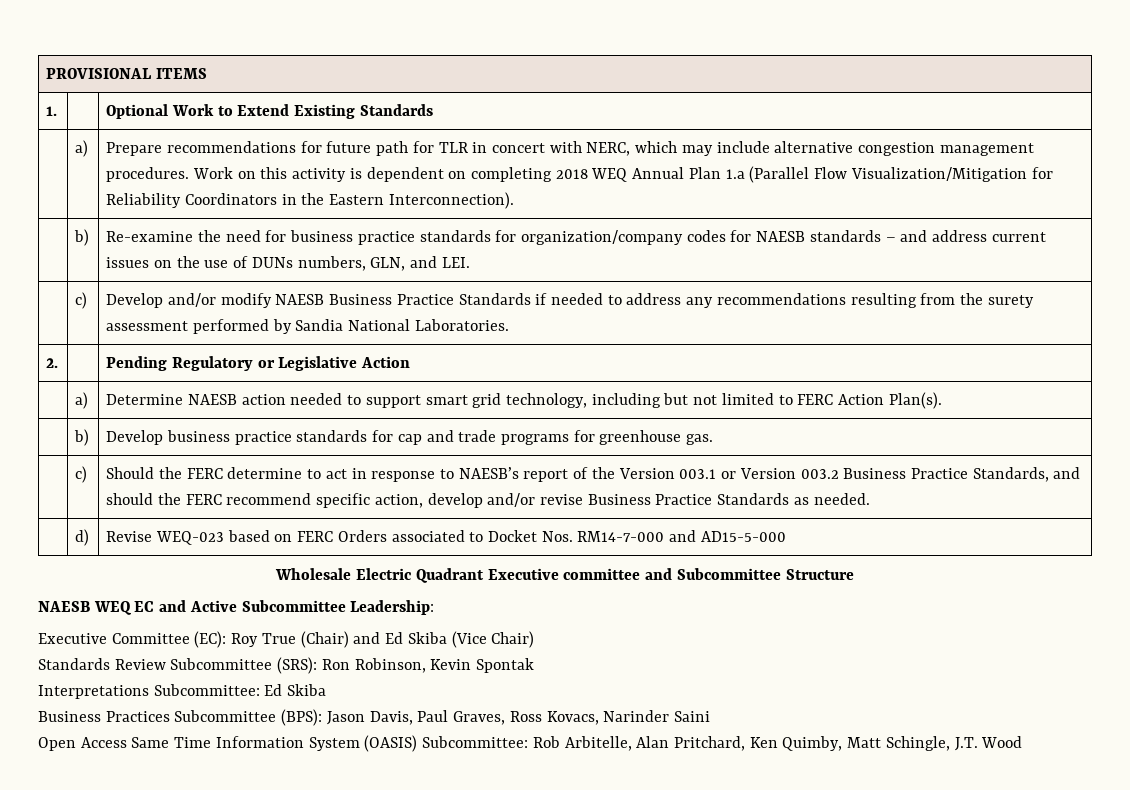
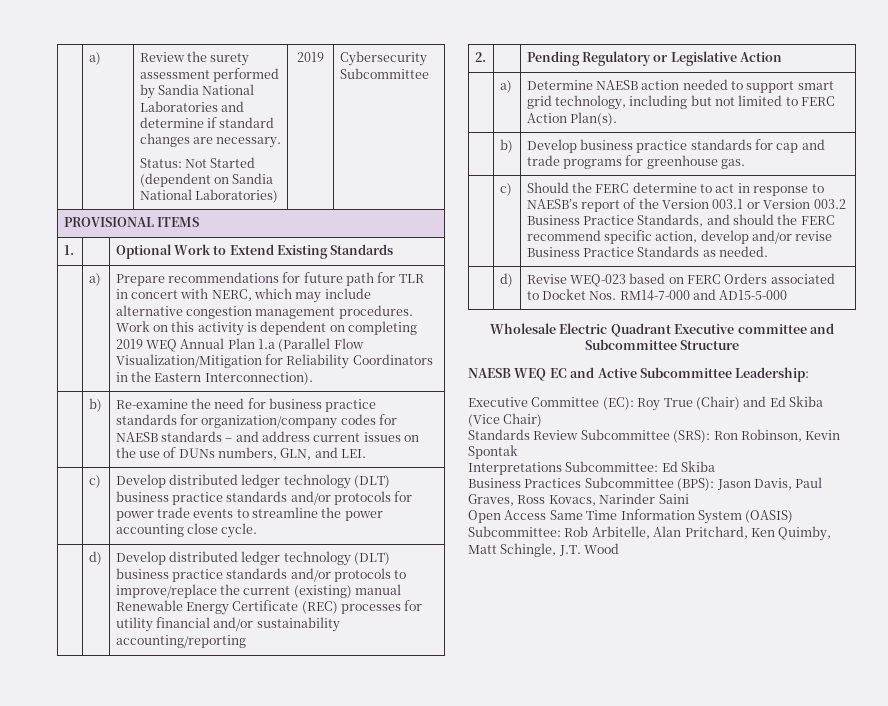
+ | a) | Review the surety assessment performed by Sandia National Laboratories and determine if standard changes are necessary.
+ Status: Not Started (dependent on Sandia National Laboratories) | 2019 | Cybersecurity Subcommittee
- Work on this activity is dependent on completing 2018 WEQ Annual Plan 1.a (Parallel Flow Visualization/Mitigation for Reliability Coordinators in the Eastern Interconnection).
+ Work on this activity is dependent on completing 2019 WEQ Annual Plan 1.a (Parallel Flow Visualization/Mitigation for Reliability Coordinators in the Eastern Interconnection).
- | c) | Develop and/or modify NAESB Business Practice Standards if needed to address any recommendations resulting from the surety assessment performed by Sandia National Laboratories.
+ | c) | Develop distributed ledger technology (DLT) business practice standards and/or protocols for power trade events to streamline the power accounting close cycle.
+ | d) | Develop distributed ledger technology (DLT) business practice standards and/or protocols to improve/replace the current (existing) manual Renewable Energy Certificate (REC) processes for utility financial and/or sustainability accounting/reporting

